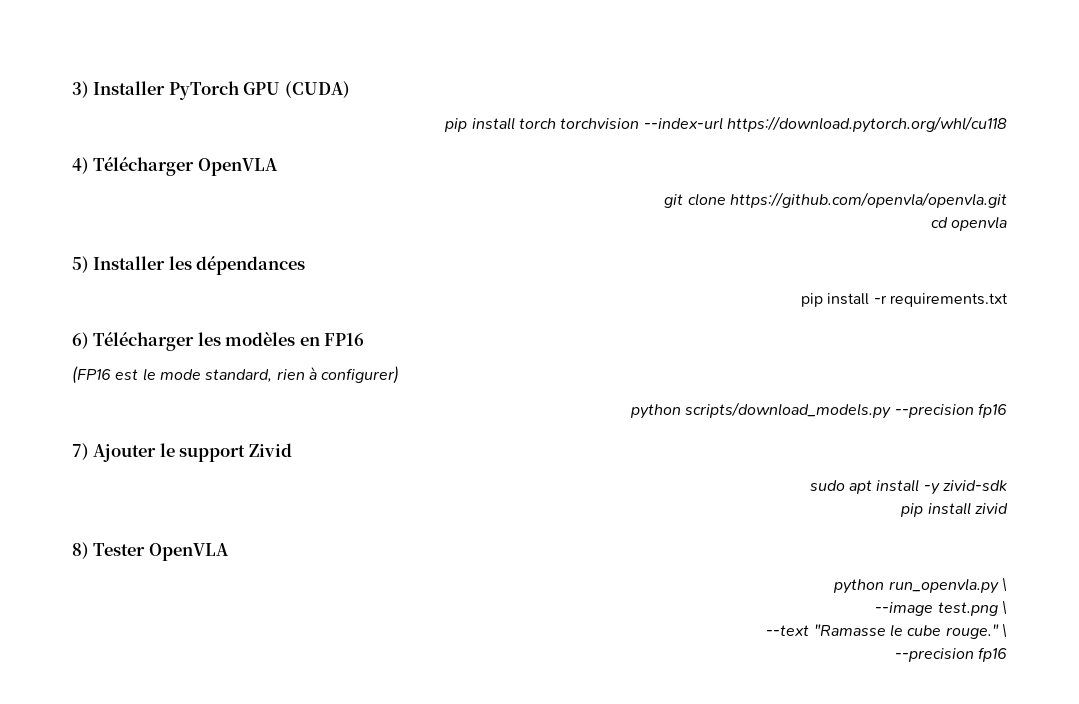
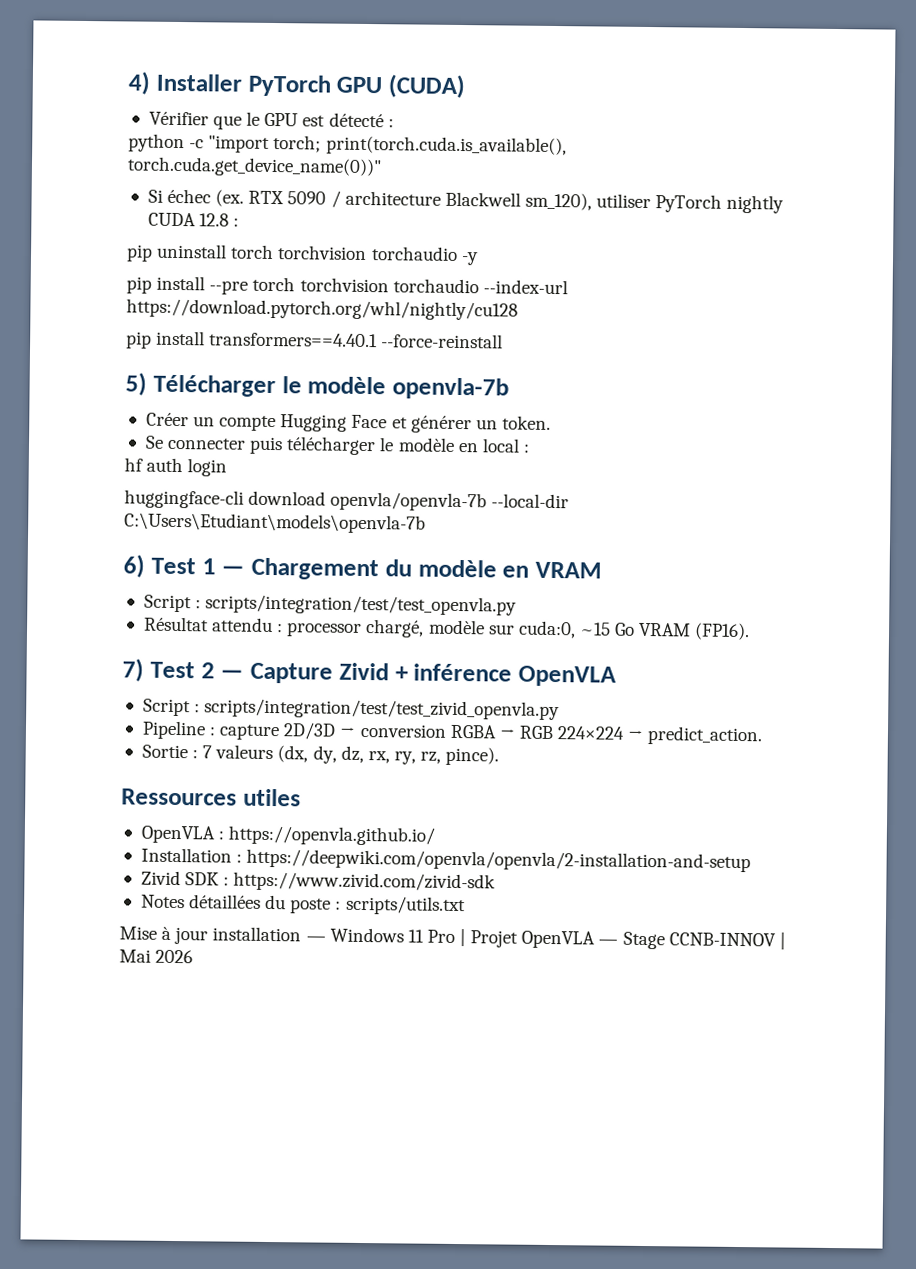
- 3) Installer PyTorch GPU (CUDA)
+ 4) Installer PyTorch GPU (CUDA)
- pip install torch torchvision --index-url https://download.pytorch.org/whl/cu118
- 4) Télécharger OpenVLA
- git clone https://github.com/openvla/openvla.git
- cd openvla
- 5) Installer les dépendances
- pip install -r requirements.txt
- 6) Télécharger les modèles en FP16
- (FP16 est le mode standard, rien à configurer)
- python scripts/download_models.py --precision fp16
- 7) Ajouter le support Zivid
- sudo apt install -y zivid-sdk
- pip install zivid
- 8) Tester OpenVLA
- python run_openvla.py \
- --image test.png \
- --text "Ramasse le cube rouge." \
- --precision fp16
+ Vérifier que le GPU est détecté :
+ python -c "import torch; print(torch.cuda.is_available(), torch.cuda.get_device_name(0))"
+ Si échec (ex. RTX 5090 / architecture Blackwell sm_120), utiliser PyTorch nightly CUDA 12.8 :
+ pip uninstall torch torchvision torchaudio -y
+ pip install --pre torch torchvision torchaudio --index-url https://download.pytorch.org/whl/nightly/cu128
+ pip install transformers==4.40.1 --force-reinstall
+ 5) Télécharger le modèle openvla-7b
+ Créer un compte Hugging Face et générer un token.
+ Se connecter puis télécharger le modèle en local :
+ hf auth login
+ huggingface-cli download openvla/openvla-7b --local-dir C:\Users\Etudiant\models\openvla-7b
+ 6) Test 1 — Chargement du modèle en VRAM
+ Script : scripts/integration/test/test_openvla.py
+ Résultat attendu : processor chargé, modèle sur cuda:0, ~15 Go VRAM (FP16).
+ 7) Test 2 — Capture Zivid + inférence OpenVLA
+ Script : scripts/integration/test/test_zivid_openvla.py
+ Pipeline : capture 2D/3D → conversion RGBA → RGB 224×224 → predict_action.
+ Sortie : 7 valeurs (dx, dy, dz, rx, ry, rz, pince).
+ Ressources utiles
+ OpenVLA : https://openvla.github.io/
+ Installation : https://deepwiki.com/openvla/openvla/2-installation-and-setup
+ Zivid SDK : https://www.zivid.com/zivid-sdk
+ Notes détaillées du poste : scripts/utils.txt
+ Mise à jour installation — Windows 11 Pro | Projet OpenVLA — Stage CCNB-INNOV | Mai 2026

